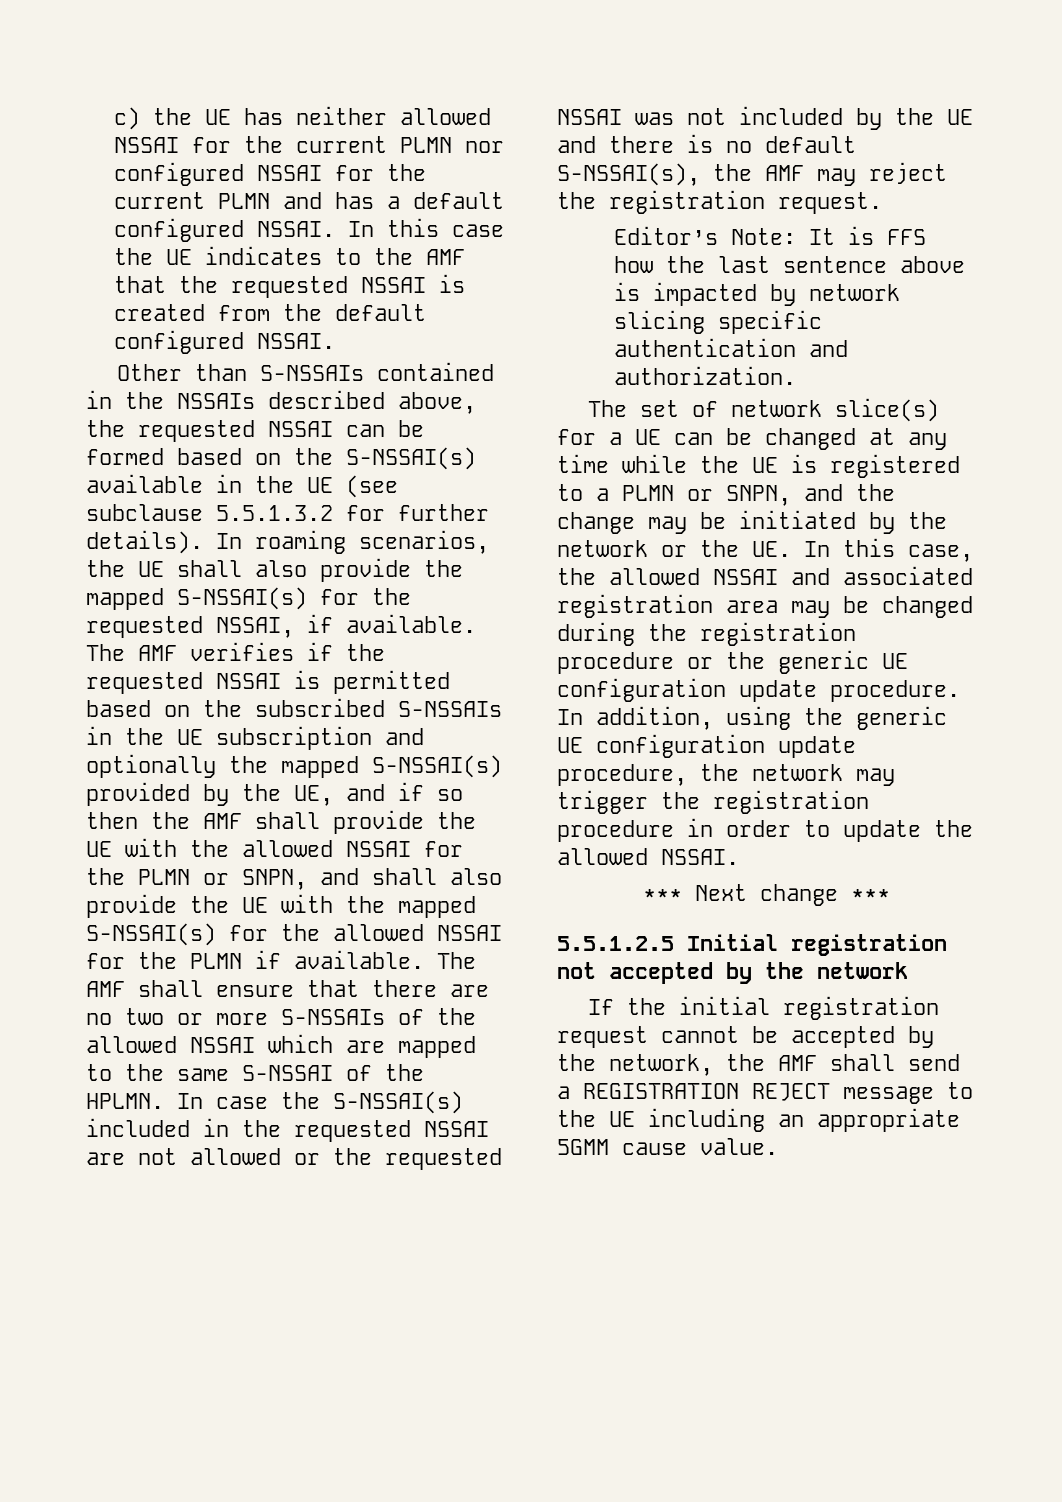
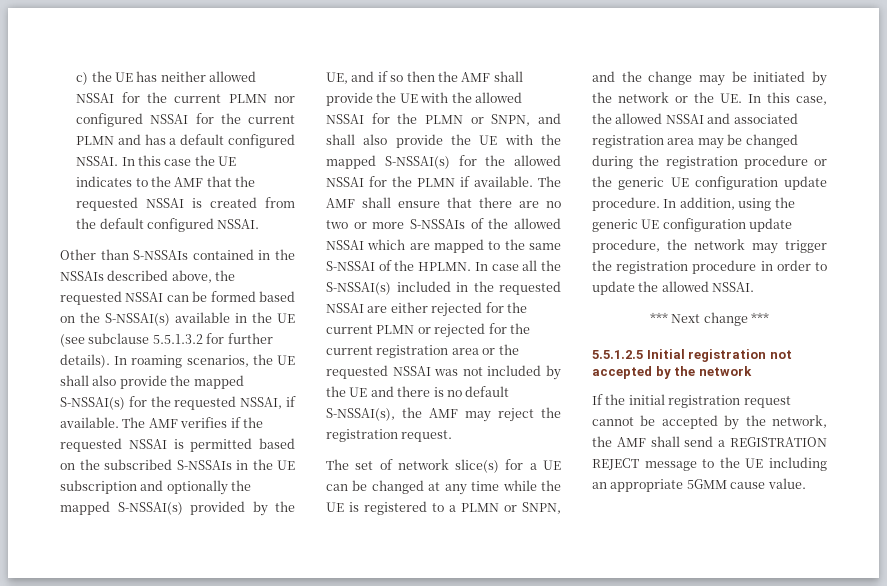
- In case the S-NSSAI(s) included in the requested NSSAI are not allowed or the requested NSSAI was not included by the UE and there is no default S-NSSAI(s), the AMF may reject the registration request.
+ In case all the S-NSSAI(s) included in the requested NSSAI are either rejected for the current PLMN or rejected for the current registration area or the requested NSSAI was not included by the UE and there is no default S-NSSAI(s), the AMF may reject the registration request.
- Editor’s Note: It is FFS how the last sentence above is impacted by network slicing specific authentication and authorization.

